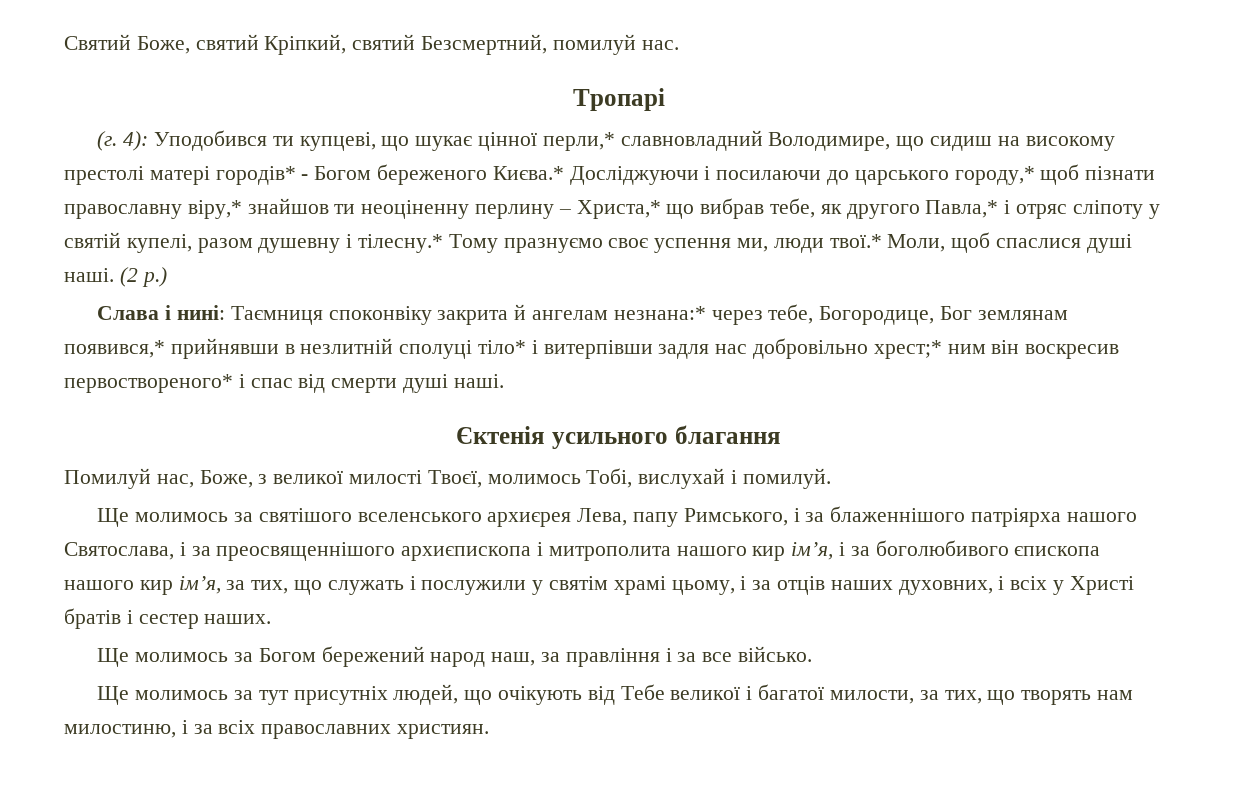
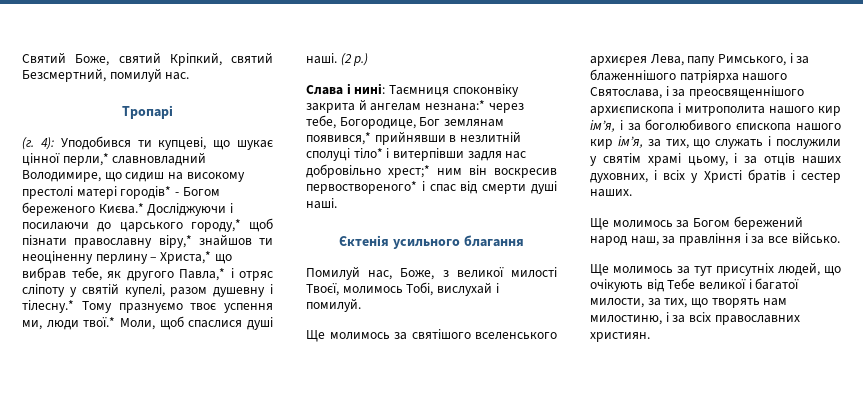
- Уподобився ти купцеві, що шукає цінної перли,* славновладний Володимире, що сидиш на високому престолі матері городів* - Богом береженого Києва.* Досліджуючи і посилаючи до царського городу,* щоб пізнати православну віру,* знайшов ти неоціненну перлину – Христа,* що вибрав тебе, як другого Павла,* і отряс сліпоту у святій купелі, разом душевну і тілесну.* Тому празнуємо своє успення ми, люди твої.* Моли, щоб спаслися душі наші.
+ Уподобився ти купцеві, що шукає цінної перли,* славновладний Володимире, що сидиш на високому престолі матері городів* - Богом береженого Києва.* Досліджуючи і посилаючи до царського городу,* щоб пізнати православну віру,* знайшов ти неоціненну перлину – Христа,* що вибрав тебе, як другого Павла,* і отряс сліпоту у святій купелі, разом душевну і тілесну.* Тому празнуємо твоє успення ми, люди твої.* Моли, щоб спаслися душі наші.

